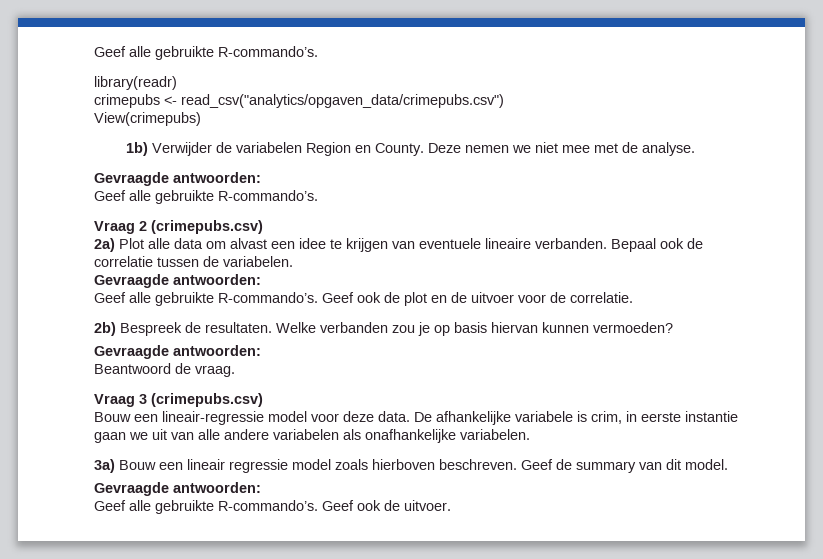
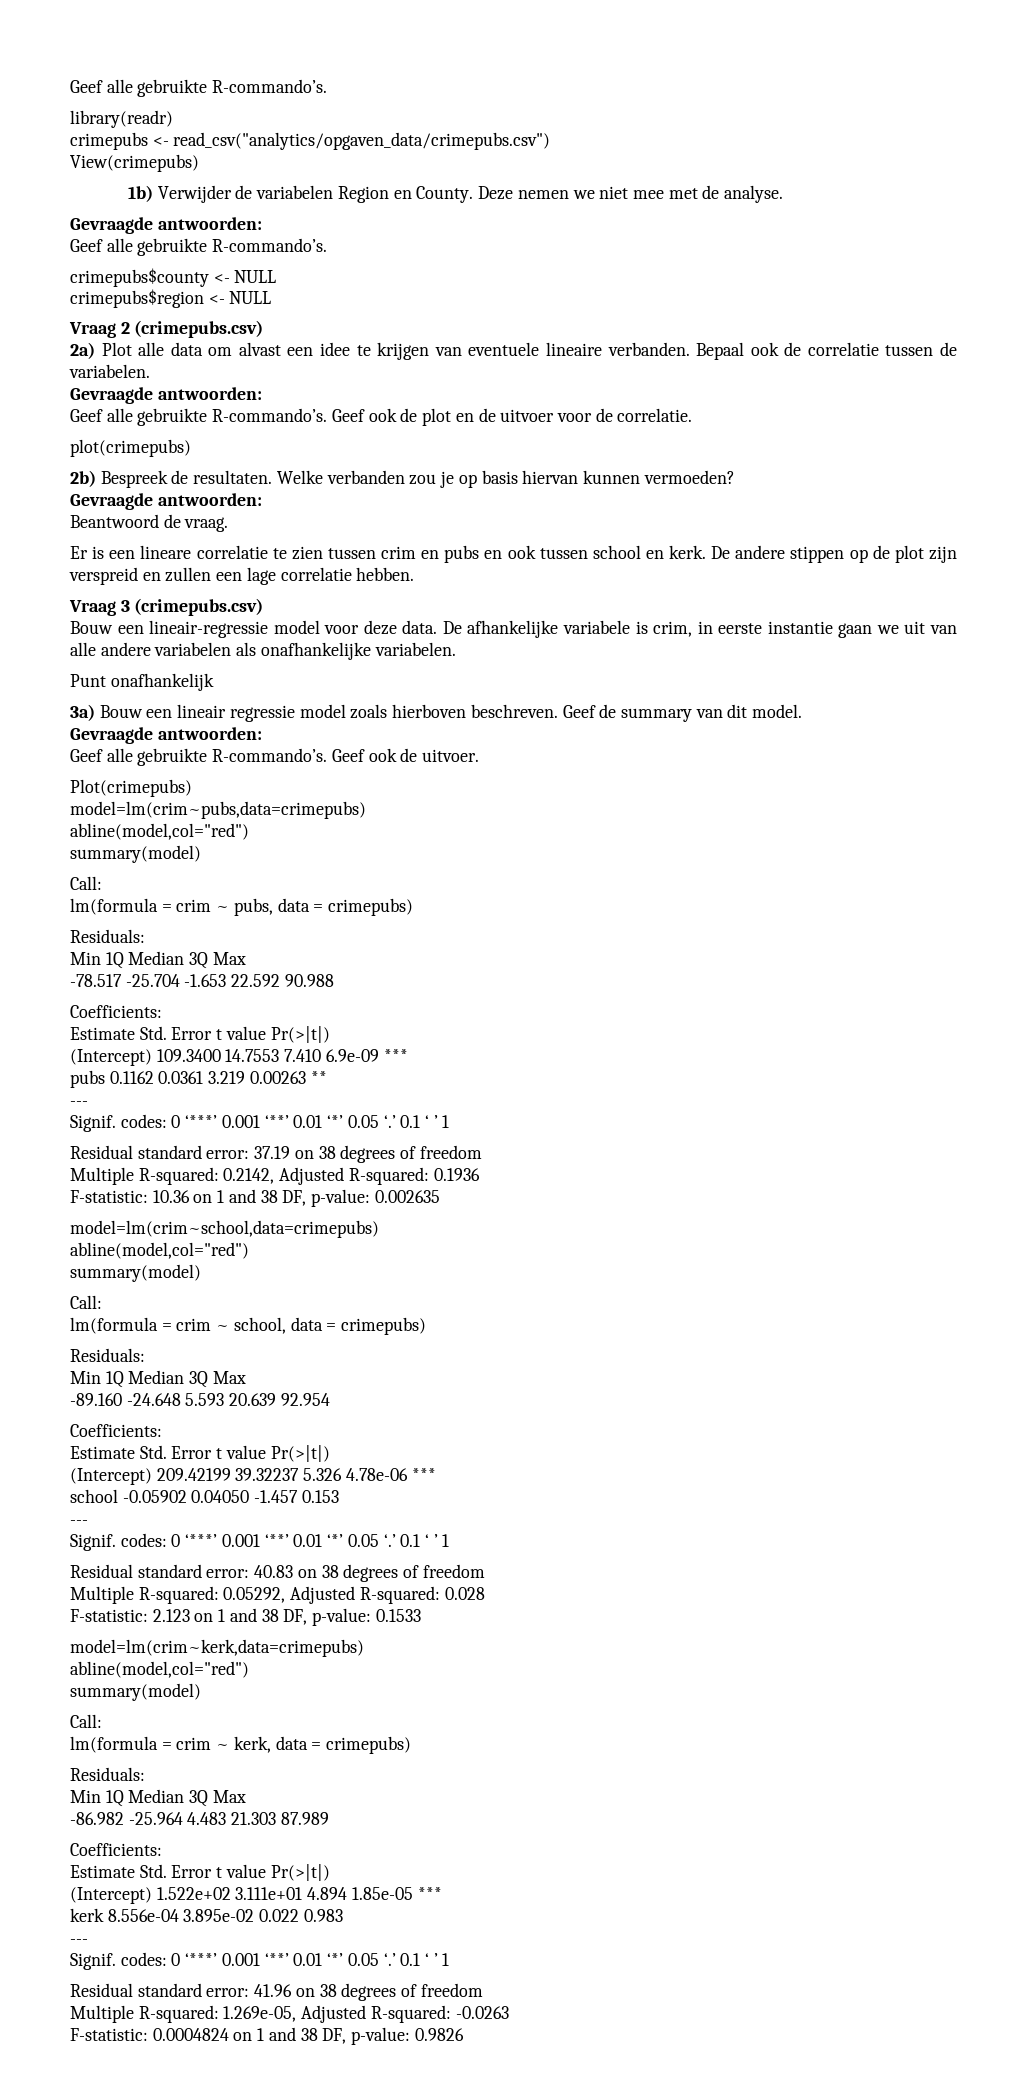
+ crimepubs$county <- NULL
+ crimepubs$region <- NULL
+ plot(crimepubs)
+ Er is een lineare correlatie te zien tussen crim en pubs en ook tussen school en kerk. De andere stippen op de plot zijn verspreid en zullen een lage correlatie hebben.
+ Punt onafhankelijk
+ Plot(crimepubs)
+ model=lm(crim~pubs,data=crimepubs)
+ abline(model,col="red")
+ summary(model)
+ Call:
+ lm(formula = crim ~ pubs, data = crimepubs)
+ Residuals:
+ Min 1Q Median 3Q Max
+ -78.517 -25.704 -1.653 22.592 90.988
+ Coefficients:
+ Estimate Std. Error t value Pr(>|t|)
+ (Intercept) 109.3400 14.7553 7.410 6.9e-09 ***
+ pubs 0.1162 0.0361 3.219 0.00263 **
+ ---
+ Signif. codes: 0 ‘***’ 0.001 ‘**’ 0.01 ‘*’ 0.05 ‘.’ 0.1 ‘ ’ 1
+ Residual standard error: 37.19 on 38 degrees of freedom
+ Multiple R-squared: 0.2142, Adjusted R-squared: 0.1936
+ F-statistic: 10.36 on 1 and 38 DF, p-value: 0.002635
+ model=lm(crim~school,data=crimepubs)
+ abline(model,col="red")
+ summary(model)
+ Call:
+ lm(formula = crim ~ school, data = crimepubs)
+ Residuals:
+ Min 1Q Median 3Q Max
+ -89.160 -24.648 5.593 20.639 92.954
+ Coefficients:
+ Estimate Std. Error t value Pr(>|t|)
+ (Intercept) 209.42199 39.32237 5.326 4.78e-06 ***
+ school -0.05902 0.04050 -1.457 0.153
+ ---
+ Signif. codes: 0 ‘***’ 0.001 ‘**’ 0.01 ‘*’ 0.05 ‘.’ 0.1 ‘ ’ 1
+ Residual standard error: 40.83 on 38 degrees of freedom
+ Multiple R-squared: 0.05292, Adjusted R-squared: 0.028
+ F-statistic: 2.123 on 1 and 38 DF, p-value: 0.1533
+ model=lm(crim~kerk,data=crimepubs)
+ abline(model,col="red")
+ summary(model)
+ Call:
+ lm(formula = crim ~ kerk, data = crimepubs)
+ Residuals:
+ Min 1Q Median 3Q Max
+ -86.982 -25.964 4.483 21.303 87.989
+ Coefficients:
+ Estimate Std. Error t value Pr(>|t|)
+ (Intercept) 1.522e+02 3.111e+01 4.894 1.85e-05 ***
+ kerk 8.556e-04 3.895e-02 0.022 0.983
+ ---
+ Signif. codes: 0 ‘***’ 0.001 ‘**’ 0.01 ‘*’ 0.05 ‘.’ 0.1 ‘ ’ 1
+ Residual standard error: 41.96 on 38 degrees of freedom
+ Multiple R-squared: 1.269e-05, Adjusted R-squared: -0.0263
+ F-statistic: 0.0004824 on 1 and 38 DF, p-value: 0.9826

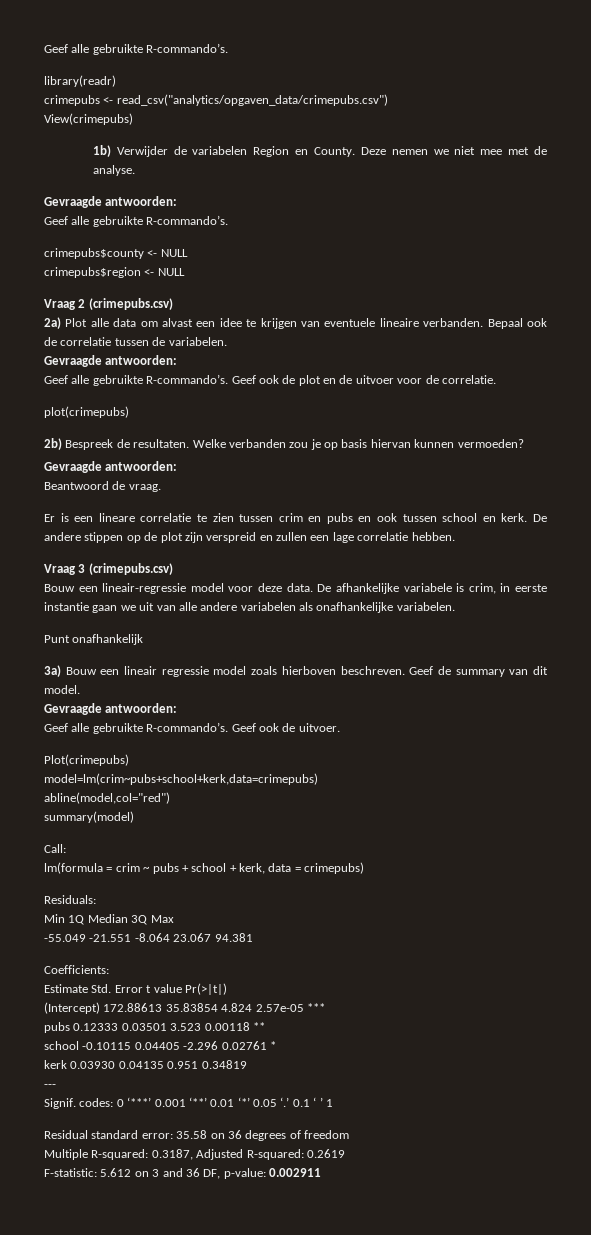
- model=lm(crim~pubs,data=crimepubs)
+ model=lm(crim~pubs+school+kerk,data=crimepubs)
  abline(model,col="red")
  summary(model)
  Call:
- lm(formula = crim ~ pubs, data = crimepubs)
+ lm(formula = crim ~ pubs + school + kerk, data = crimepubs)
  Residuals:
  Min 1Q Median 3Q Max
- -78.517 -25.704 -1.653 22.592 90.988
+ -55.049 -21.551 -8.064 23.067 94.381
  Coefficients:
  Estimate Std. Error t value Pr(>|t|)
- (Intercept) 109.3400 14.7553 7.410 6.9e-09 ***
- pubs 0.1162 0.0361 3.219 0.00263 **
+ (Intercept) 172.88613 35.83854 4.824 2.57e-05 ***
+ pubs 0.12333 0.03501 3.523 0.00118 **
+ school -0.10115 0.04405 -2.296 0.02761 *
+ kerk 0.03930 0.04135 0.951 0.34819
- Residual standard error: 37.19 on 38 degrees of freedom
- Multiple R-squared: 0.2142, Adjusted R-squared: 0.1936
- F-statistic: 10.36 on 1 and 38 DF, p-value: 0.002635
- model=lm(crim~school,data=crimepubs)
- abline(model,col="red")
- summary(model)
- Call:
- lm(formula = crim ~ school, data = crimepubs)
- Residuals:
- Min 1Q Median 3Q Max
- -89.160 -24.648 5.593 20.639 92.954
- Coefficients:
- Estimate Std. Error t value Pr(>|t|)
- (Intercept) 209.42199 39.32237 5.326 4.78e-06 ***
- school -0.05902 0.04050 -1.457 0.153
- ---
- Signif. codes: 0 ‘***’ 0.001 ‘**’ 0.01 ‘*’ 0.05 ‘.’ 0.1 ‘ ’ 1
- Residual standard error: 40.83 on 38 degrees of freedom
- Multiple R-squared: 0.05292, Adjusted R-squared: 0.028
- F-statistic: 2.123 on 1 and 38 DF, p-value: 0.1533
- model=lm(crim~kerk,data=crimepubs)
- abline(model,col="red")
- summary(model)
- Call:
- lm(formula = crim ~ kerk, data = crimepubs)
- Residuals:
- Min 1Q Median 3Q Max
- -86.982 -25.964 4.483 21.303 87.989
- Coefficients:
- Estimate Std. Error t value Pr(>|t|)
- (Intercept) 1.522e+02 3.111e+01 4.894 1.85e-05 ***
- kerk 8.556e-04 3.895e-02 0.022 0.983
- ---
- Signif. codes: 0 ‘***’ 0.001 ‘**’ 0.01 ‘*’ 0.05 ‘.’ 0.1 ‘ ’ 1
- Residual standard error: 41.96 on 38 degrees of freedom
- Multiple R-squared: 1.269e-05, Adjusted R-squared: -0.0263
- F-statistic: 0.0004824 on 1 and 38 DF, p-value: 0.9826
+ Residual standard error: 35.58 on 36 degrees of freedom
+ Multiple R-squared: 0.3187, Adjusted R-squared: 0.2619
+ F-statistic: 5.612 on 3 and 36 DF, p-value: 0.002911

